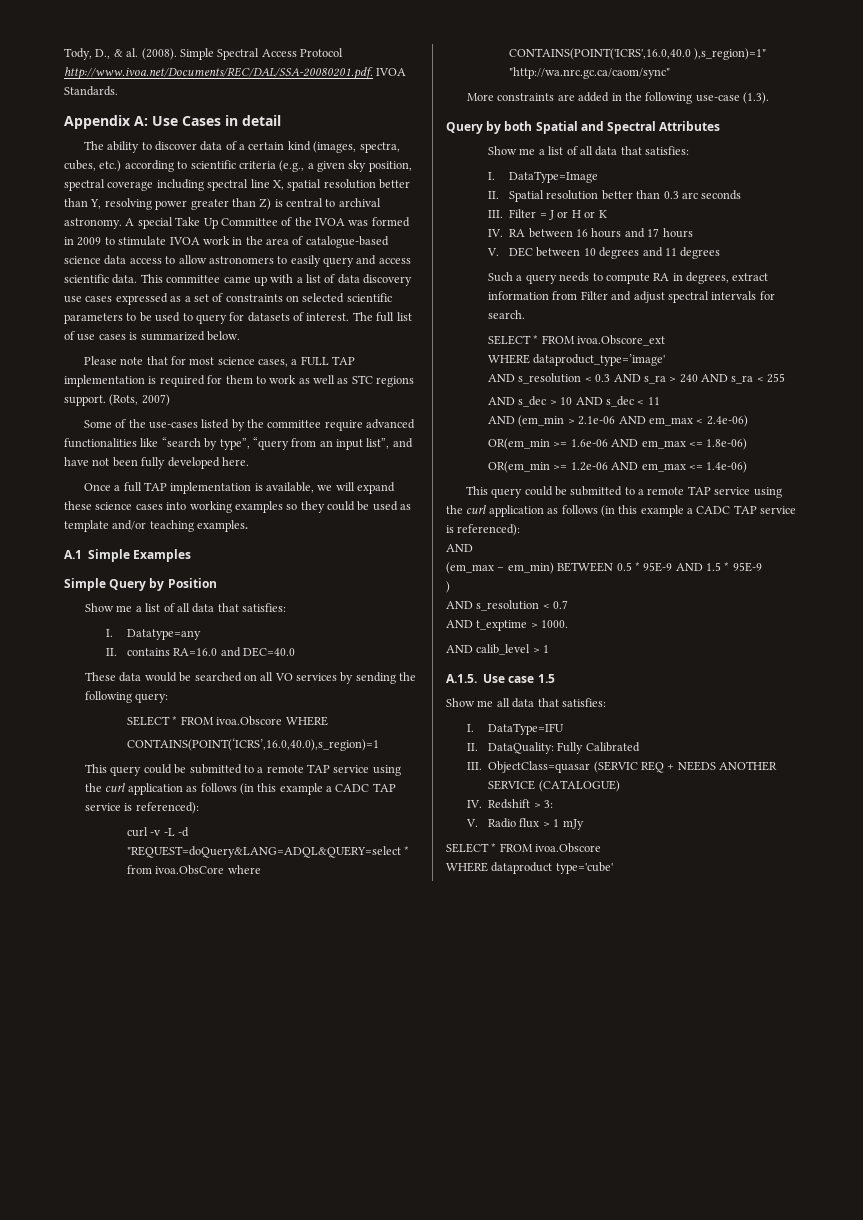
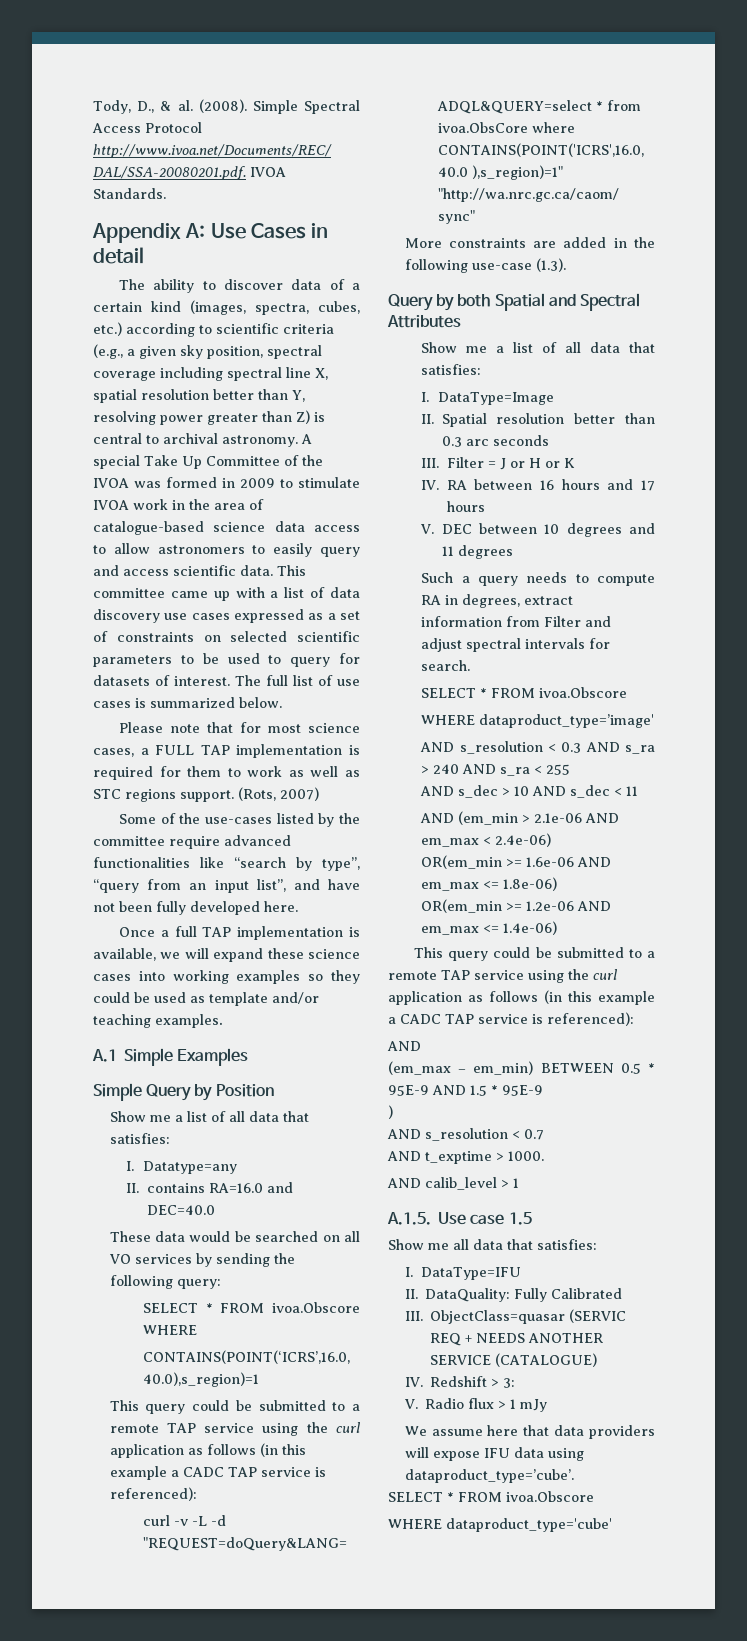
  Such a query needs to compute RA in degrees, extract information from Filter and adjust spectral intervals for search.
- SELECT * FROM ivoa.Obscore_ext
+ SELECT * FROM ivoa.Obscore
  V. Radio flux > 1 mJy
+ We assume here that data providers will expose IFU data using dataproduct_type=’cube’.
  SELECT * FROM ivoa.Obscore
- WHERE dataproduct type='cube'
+ WHERE dataproduct_type='cube'

